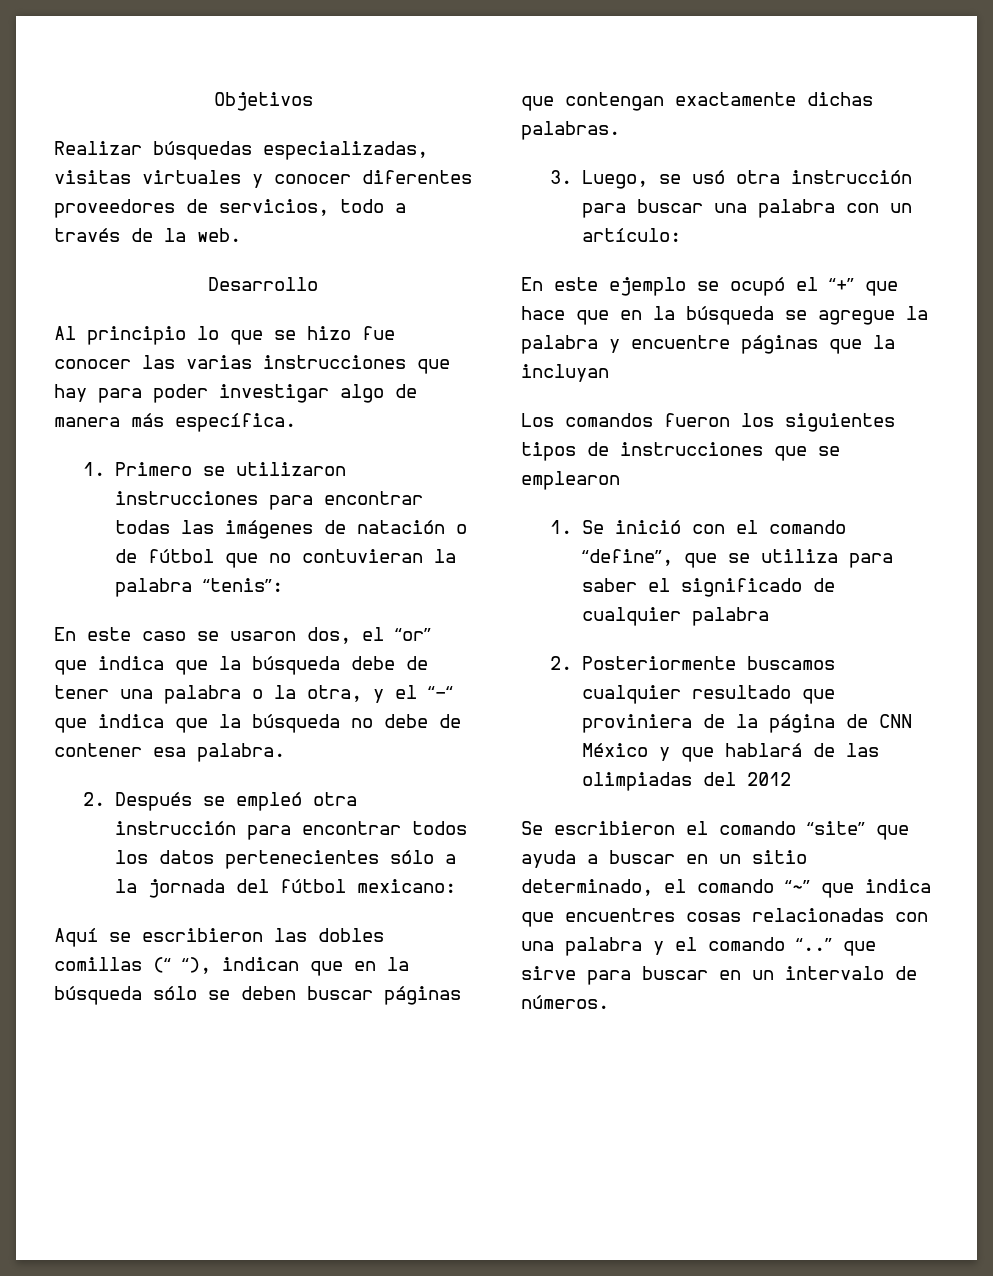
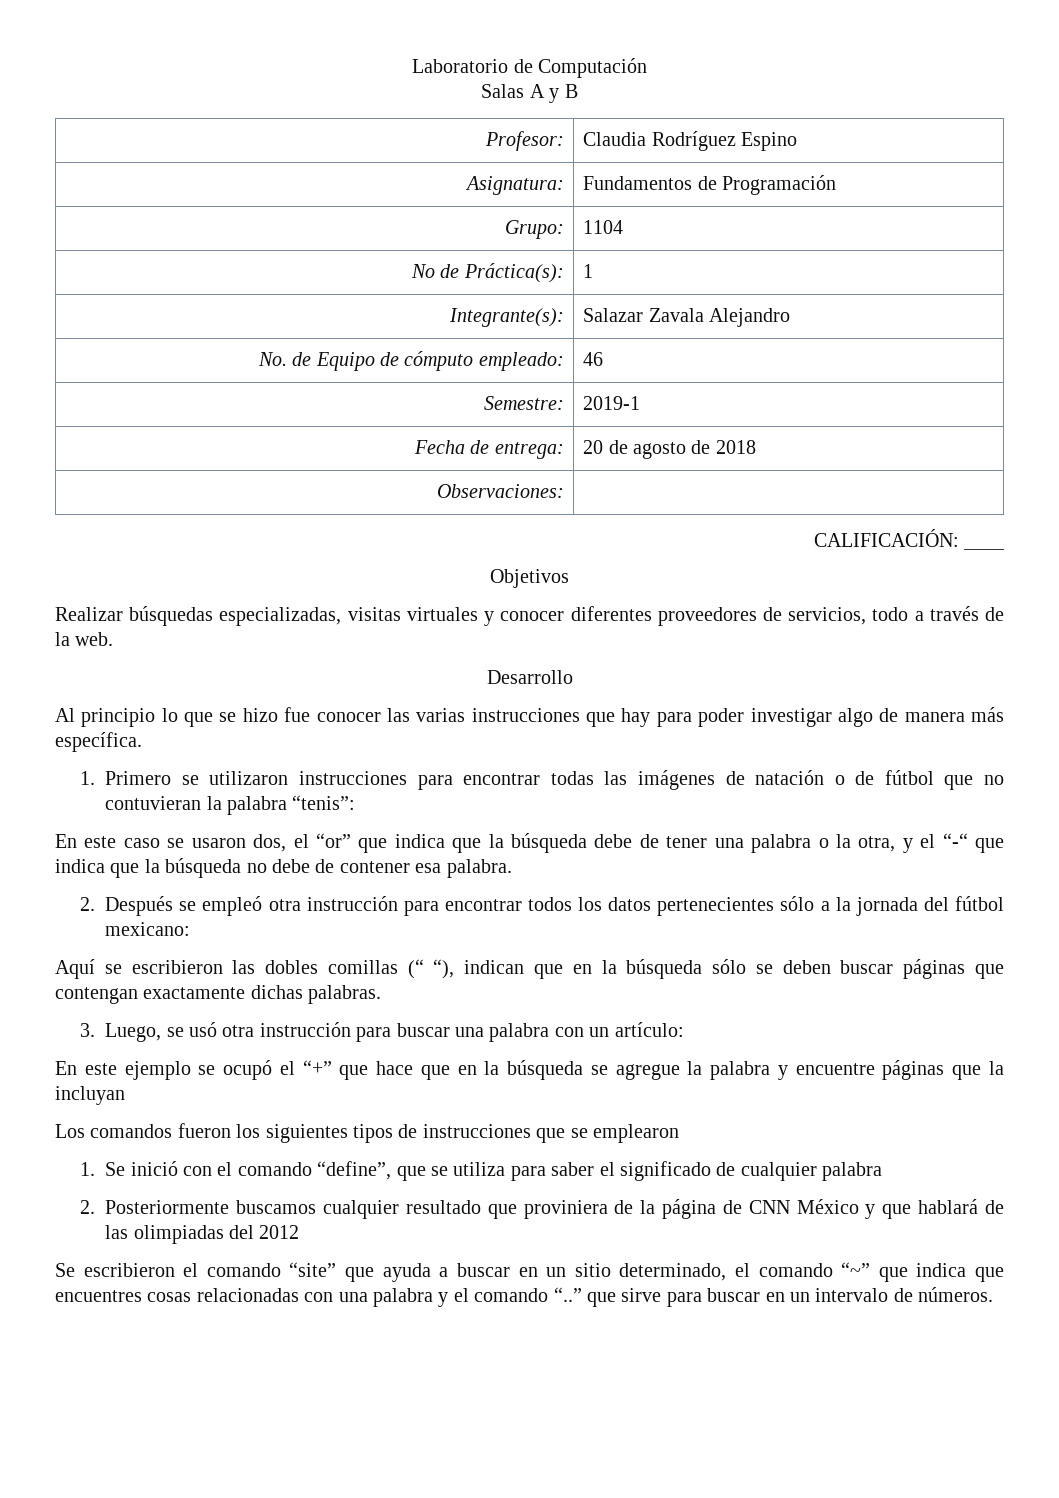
+ Laboratorio de Computación
+ Salas A y B
+ Profesor: | Claudia Rodríguez Espino
+ Asignatura: | Fundamentos de Programación
+ Grupo: | 1104
+ No de Práctica(s): | 1
+ Integrante(s): | Salazar Zavala Alejandro
+ No. de Equipo de cómputo empleado: | 46
+ Semestre: | 2019-1
+ Fecha de entrega: | 20 de agosto de 2018
+ Observaciones: |
+ CALIFICACIÓN: ____

